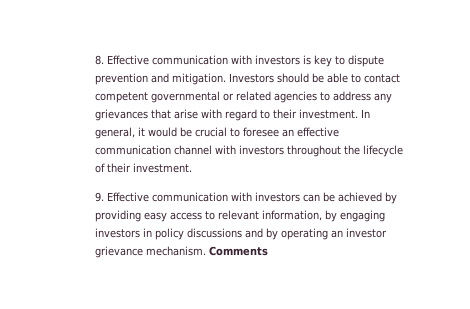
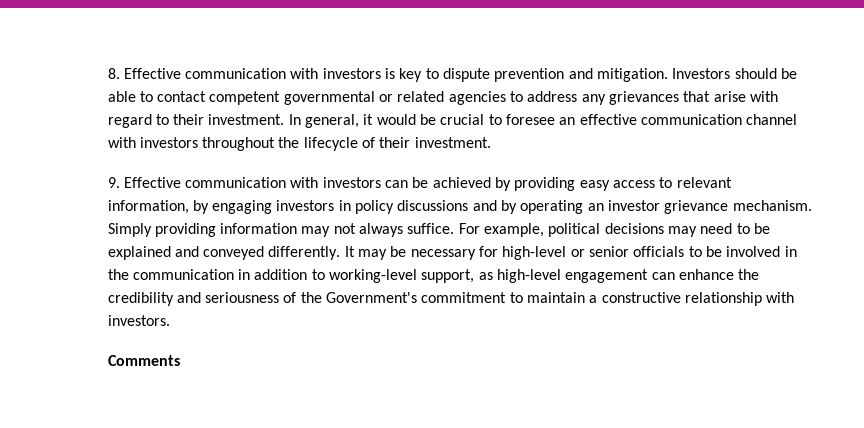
- 9. Effective communication with investors can be achieved by providing easy access to relevant information, by engaging investors in policy discussions and by operating an investor grievance mechanism. Comments
+ 9. Effective communication with investors can be achieved by providing easy access to relevant information, by engaging investors in policy discussions and by operating an investor grievance mechanism. Simply providing information may not always suffice. For example, political decisions may need to be explained and conveyed differently. It may be necessary for high-level or senior officials to be involved in the communication in addition to working-level support, as high-level engagement can enhance the credibility and seriousness of the Government's commitment to maintain a constructive relationship with investors.
+ Comments

